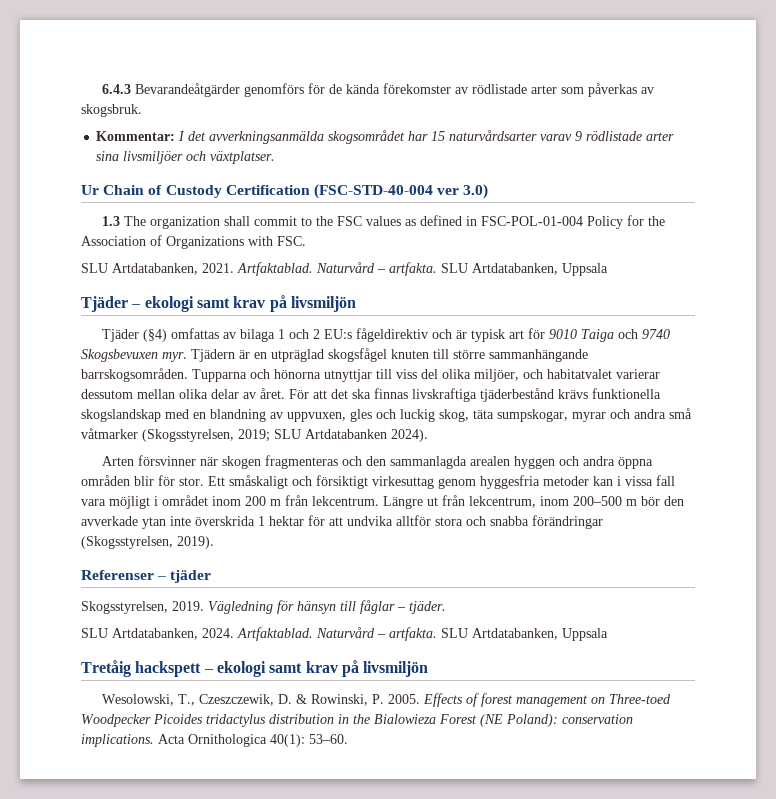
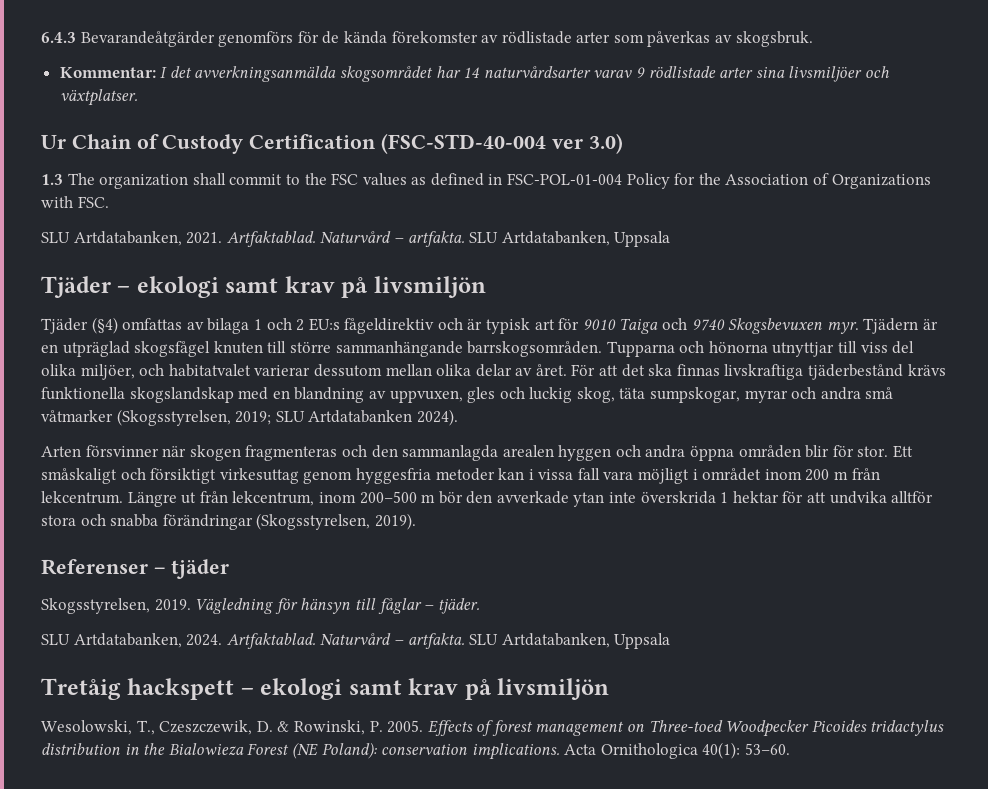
- Kommentar: I det avverkningsanmälda skogsområdet har 15 naturvårdsarter varav 9 rödlistade arter sina livsmiljöer och växtplatser.
+ Kommentar: I det avverkningsanmälda skogsområdet har 14 naturvårdsarter varav 9 rödlistade arter sina livsmiljöer och växtplatser.

